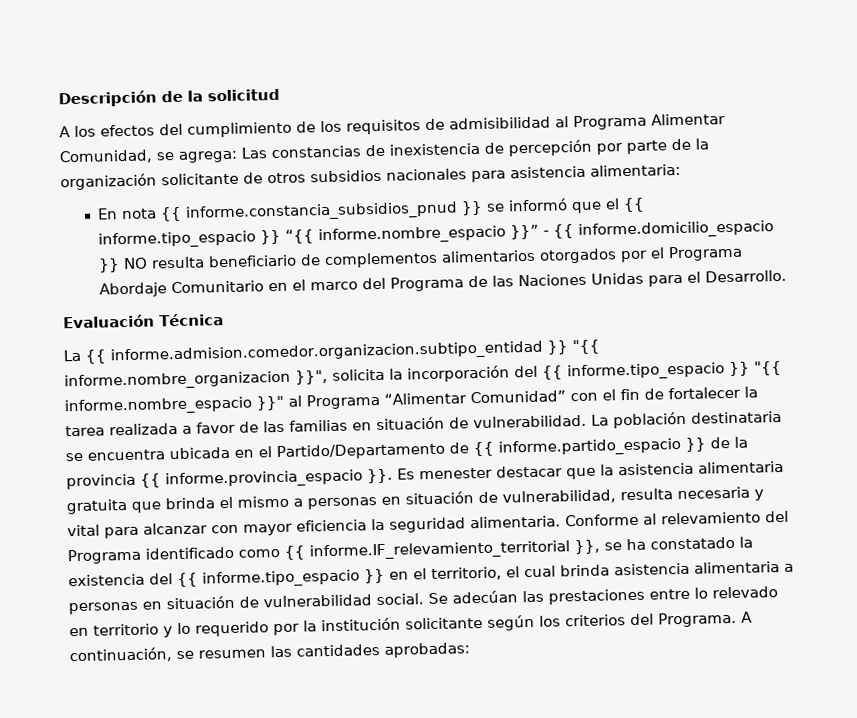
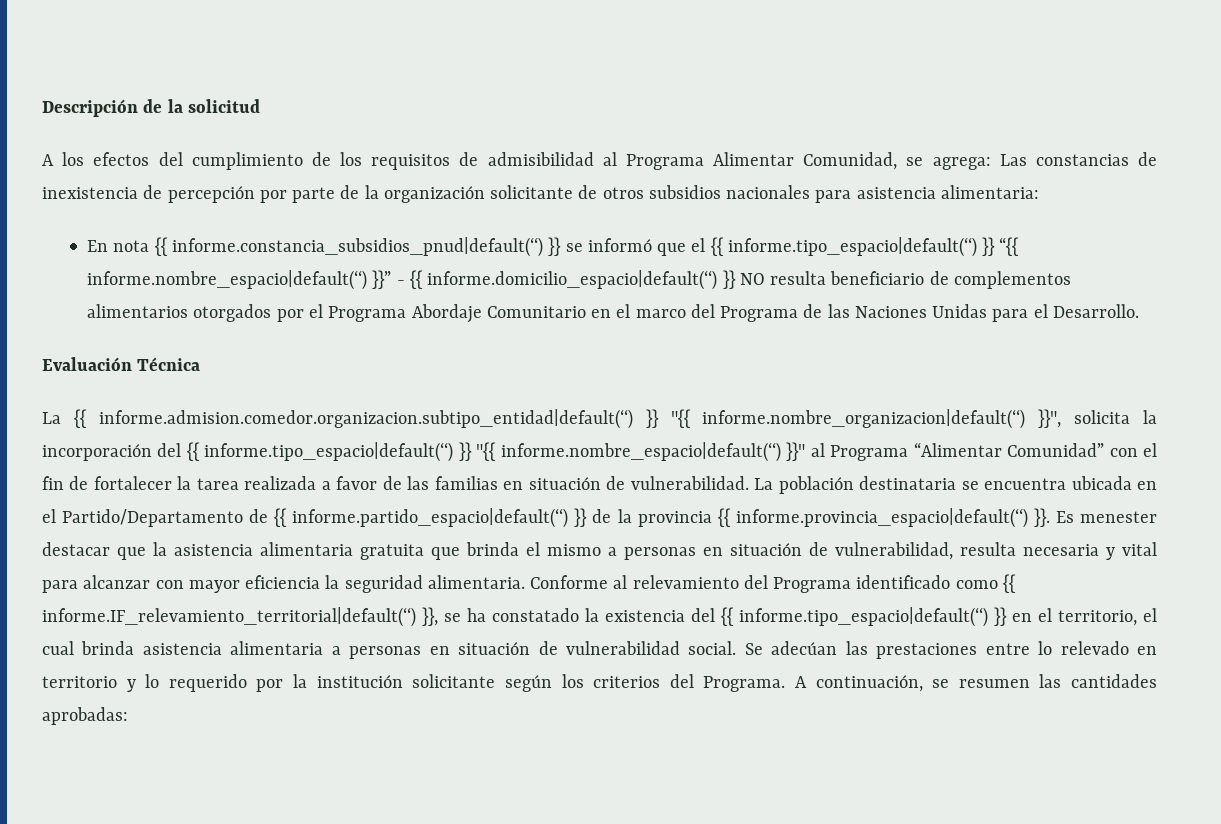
- En nota {{ informe.constancia_subsidios_pnud }} se informó que el {{ informe.tipo_espacio }} “{{ informe.nombre_espacio }}” - {{ informe.domicilio_espacio }} NO resulta beneficiario de complementos alimentarios otorgados por el Programa Abordaje Comunitario en el marco del Programa de las Naciones Unidas para el Desarrollo.
+ En nota {{ informe.constancia_subsidios_pnud|default(‘‘) }} se informó que el {{ informe.tipo_espacio|default(‘‘) }} “{{ informe.nombre_espacio|default(‘‘) }}” - {{ informe.domicilio_espacio|default(‘‘) }} NO resulta beneficiario de complementos alimentarios otorgados por el Programa Abordaje Comunitario en el marco del Programa de las Naciones Unidas para el Desarrollo.
- La {{ informe.admision.comedor.organizacion.subtipo_entidad }} "{{ informe.nombre_organizacion }}", solicita la incorporación del {{ informe.tipo_espacio }} "{{ informe.nombre_espacio }}" al Programa “Alimentar Comunidad” con el fin de fortalecer la tarea realizada a favor de las familias en situación de vulnerabilidad.
+ La {{ informe.admision.comedor.organizacion.subtipo_entidad|default(‘‘) }} "{{ informe.nombre_organizacion|default(‘‘) }}", solicita la incorporación del {{ informe.tipo_espacio|default(‘‘) }} "{{ informe.nombre_espacio|default(‘‘) }}" al Programa “Alimentar Comunidad” con el fin de fortalecer la tarea realizada a favor de las familias en situación de vulnerabilidad.
- La población destinataria se encuentra ubicada en el Partido/Departamento de {{ informe.partido_espacio }} de la provincia {{ informe.provincia_espacio }}.
+ La población destinataria se encuentra ubicada en el Partido/Departamento de {{ informe.partido_espacio|default(‘‘) }} de la provincia {{ informe.provincia_espacio|default(‘‘) }}.
- Conforme al relevamiento del Programa identificado como {{ informe.IF_relevamiento_territorial }}, se ha constatado la existencia del {{ informe.tipo_espacio }} en el territorio, el cual brinda asistencia alimentaria a personas en situación de vulnerabilidad social.
+ Conforme al relevamiento del Programa identificado como {{ informe.IF_relevamiento_territorial|default(‘‘) }}, se ha constatado la existencia del {{ informe.tipo_espacio|default(‘‘) }} en el territorio, el cual brinda asistencia alimentaria a personas en situación de vulnerabilidad social.

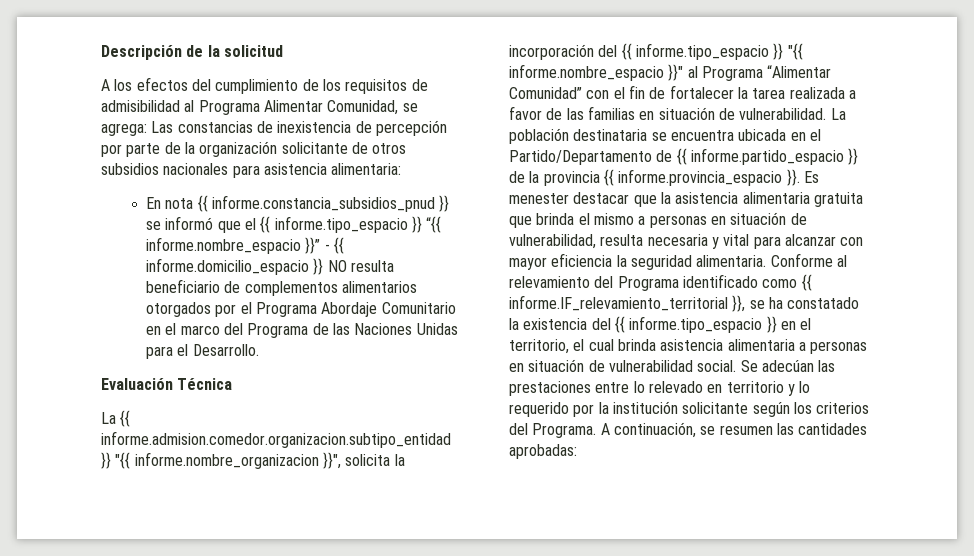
- En nota {{ informe.constancia_subsidios_pnud|default(‘‘) }} se informó que el {{ informe.tipo_espacio|default(‘‘) }} “{{ informe.nombre_espacio|default(‘‘) }}” - {{ informe.domicilio_espacio|default(‘‘) }} NO resulta beneficiario de complementos alimentarios otorgados por el Programa Abordaje Comunitario en el marco del Programa de las Naciones Unidas para el Desarrollo.
+ En nota {{ informe.constancia_subsidios_pnud }} se informó que el {{ informe.tipo_espacio }} “{{ informe.nombre_espacio }}” - {{ informe.domicilio_espacio }} NO resulta beneficiario de complementos alimentarios otorgados por el Programa Abordaje Comunitario en el marco del Programa de las Naciones Unidas para el Desarrollo.
- La {{ informe.admision.comedor.organizacion.subtipo_entidad|default(‘‘) }} "{{ informe.nombre_organizacion|default(‘‘) }}", solicita la incorporación del {{ informe.tipo_espacio|default(‘‘) }} "{{ informe.nombre_espacio|default(‘‘) }}" al Programa “Alimentar Comunidad” con el fin de fortalecer la tarea realizada a favor de las familias en situación de vulnerabilidad.
+ La {{ informe.admision.comedor.organizacion.subtipo_entidad }} "{{ informe.nombre_organizacion }}", solicita la incorporación del {{ informe.tipo_espacio }} "{{ informe.nombre_espacio }}" al Programa “Alimentar Comunidad” con el fin de fortalecer la tarea realizada a favor de las familias en situación de vulnerabilidad.
- La población destinataria se encuentra ubicada en el Partido/Departamento de {{ informe.partido_espacio|default(‘‘) }} de la provincia {{ informe.provincia_espacio|default(‘‘) }}.
+ La población destinataria se encuentra ubicada en el Partido/Departamento de {{ informe.partido_espacio }} de la provincia {{ informe.provincia_espacio }}.
- Conforme al relevamiento del Programa identificado como {{ informe.IF_relevamiento_territorial|default(‘‘) }}, se ha constatado la existencia del {{ informe.tipo_espacio|default(‘‘) }} en el territorio, el cual brinda asistencia alimentaria a personas en situación de vulnerabilidad social.
+ Conforme al relevamiento del Programa identificado como {{ informe.IF_relevamiento_territorial }}, se ha constatado la existencia del {{ informe.tipo_espacio }} en el territorio, el cual brinda asistencia alimentaria a personas en situación de vulnerabilidad social.

